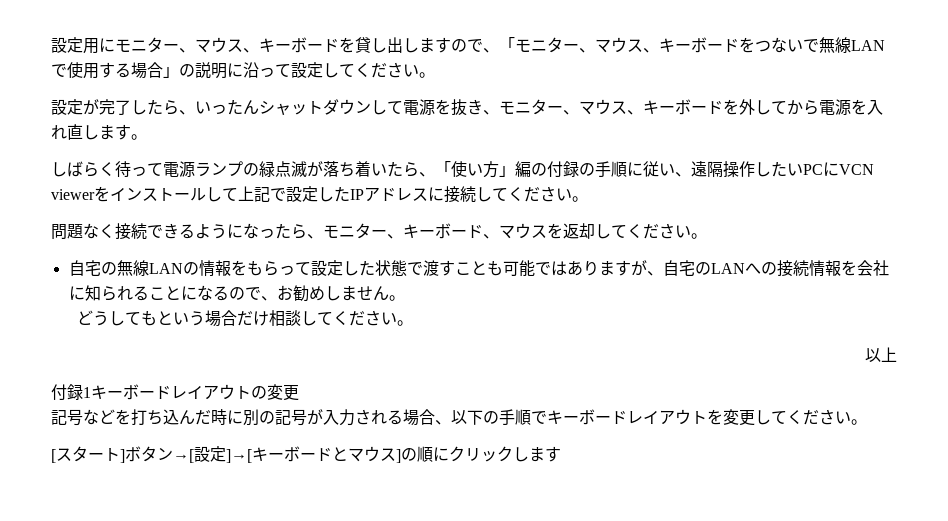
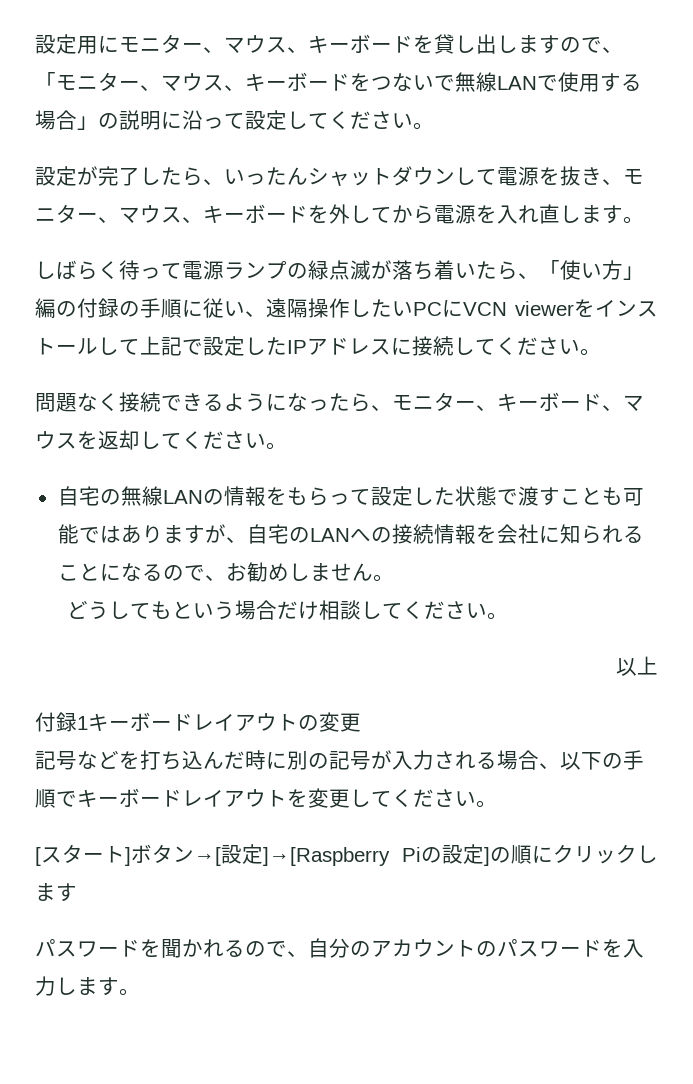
- [スタート]ボタン→[設定]→[キーボードとマウス]の順にクリックします
+ [スタート]ボタン→[設定]→[Raspberry Piの設定]の順にクリックします
+ パスワードを聞かれるので、自分のアカウントのパスワードを入力します。

